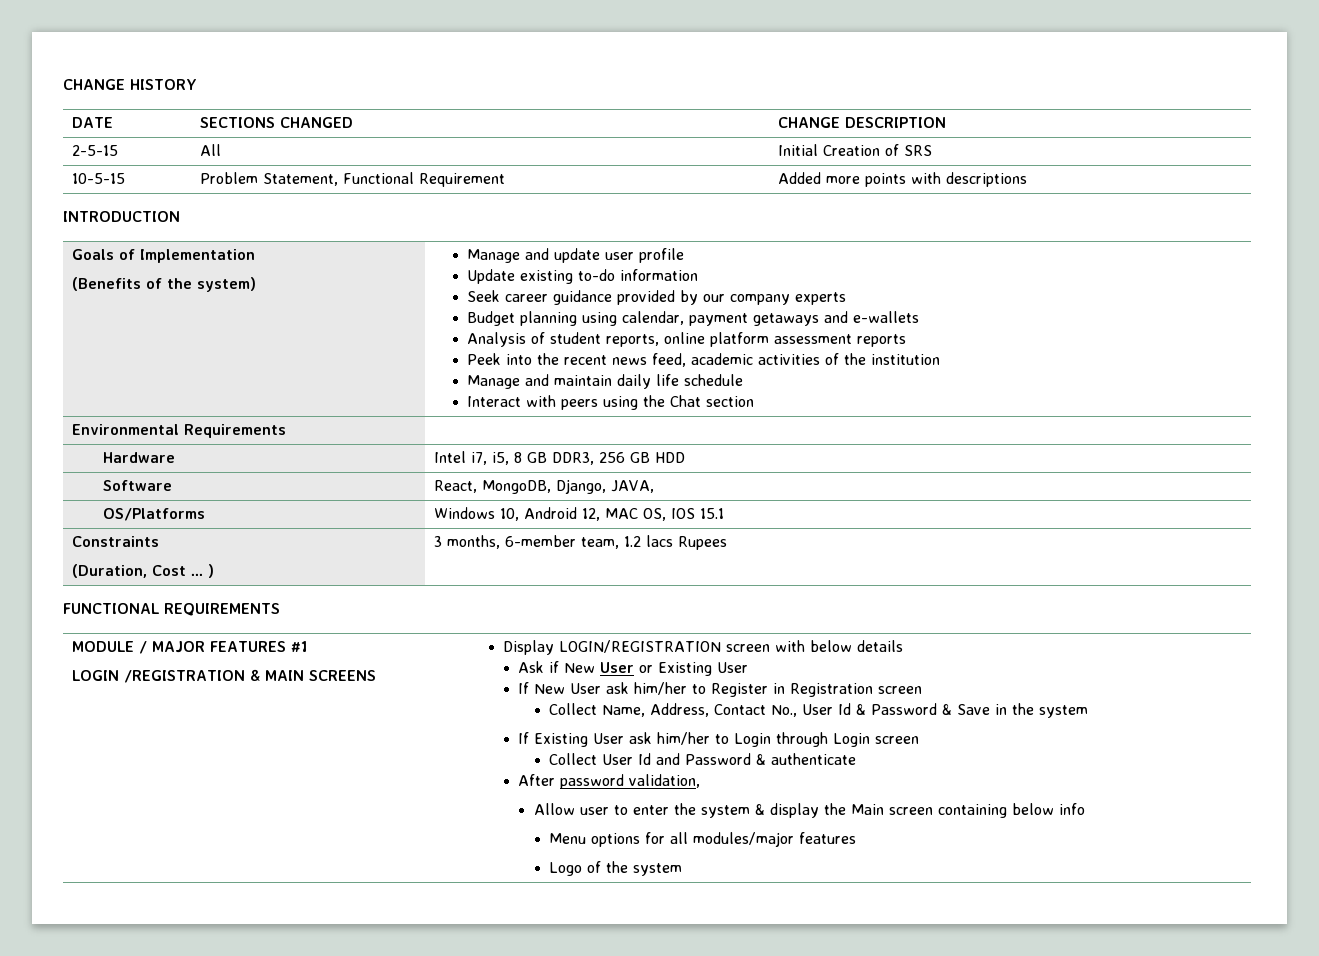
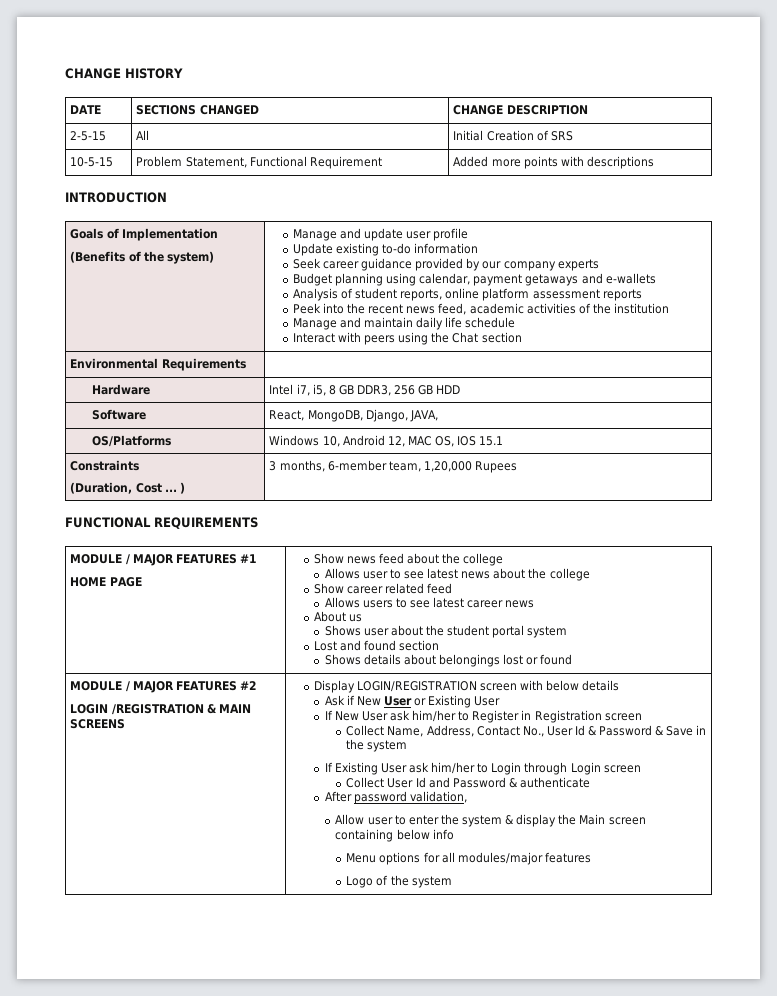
  Constraints
- (Duration, Cost ... ) | 3 months, 6-member team, 1.2 lacs Rupees
+ (Duration, Cost ... ) | 3 months, 6-member team, 1,20,000 Rupees
+ HOME PAGE | Show news feed about the college
+ Allows user to see latest news about the college
+ Show career related feed
+ Allows users to see latest career news
+ About us
+ Shows user about the student portal system
+ Lost and found section
+ Shows details about belongings lost or found
+ MODULE / MAJOR FEATURES #2

